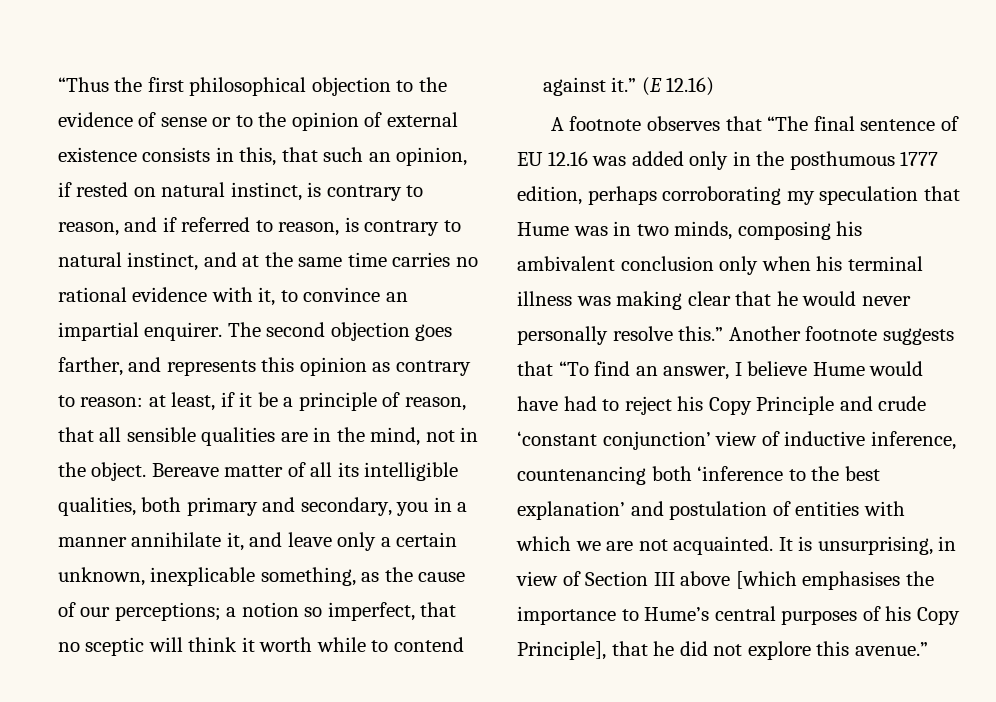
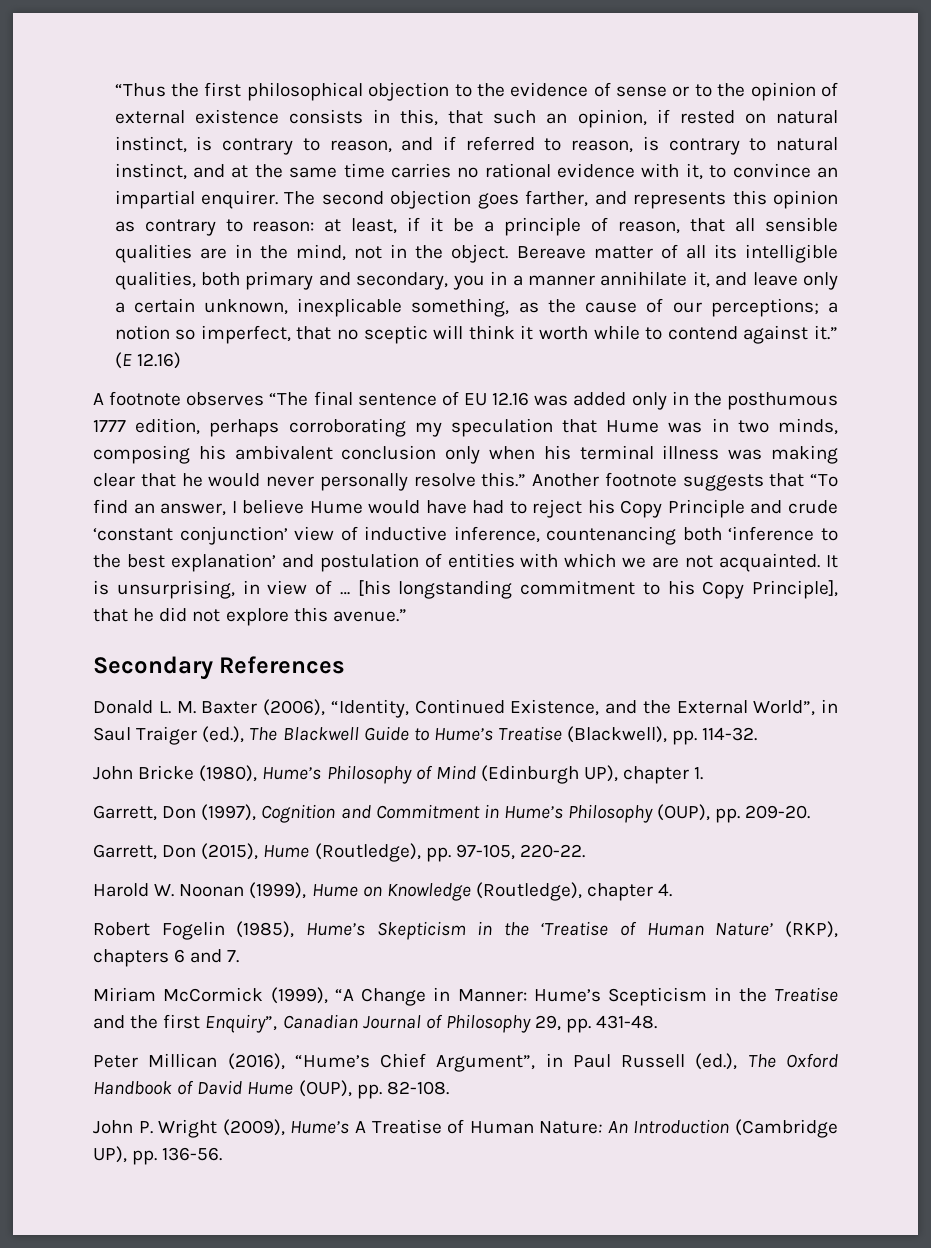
- A footnote observes that “The final sentence of EU 12.16 was added only in the posthumous 1777 edition, perhaps corroborating my speculation that Hume was in two minds, composing his ambivalent conclusion only when his terminal illness was making clear that he would never personally resolve this.”
+ A footnote observes “The final sentence of EU 12.16 was added only in the posthumous 1777 edition, perhaps corroborating my speculation that Hume was in two minds, composing his ambivalent conclusion only when his terminal illness was making clear that he would never personally resolve this.”
- It is unsurprising, in view of Section III above [which emphasises the importance to Hume’s central purposes of his Copy Principle], that he did not explore this avenue.”
+ It is unsurprising, in view of … [his longstanding commitment to his Copy Principle], that he did not explore this avenue.”
+ Secondary References
+ Donald L. M. Baxter (2006), “Identity, Continued Existence, and the External World”, in Saul Traiger (ed.), The Blackwell Guide to Hume’s Treatise (Blackwell), pp. 114-32.
+ John Bricke (1980), Hume’s Philosophy of Mind (Edinburgh UP), chapter 1.
+ Garrett, Don (1997), Cognition and Commitment in Hume’s Philosophy (OUP), pp. 209-20.
+ Garrett, Don (2015), Hume (Routledge), pp. 97-105, 220-22.
+ Harold W. Noonan (1999), Hume on Knowledge (Routledge), chapter 4.
+ Robert Fogelin (1985), Hume’s Skepticism in the ‘Treatise of Human Nature’ (RKP), chapters 6 and 7.
+ Miriam McCormick (1999), “A Change in Manner: Hume’s Scepticism in the Treatise and the first Enquiry”, Canadian Journal of Philosophy 29, pp. 431-48.
+ Peter Millican (2016), “Hume’s Chief Argument”, in Paul Russell (ed.), The Oxford Handbook of David Hume (OUP), pp. 82-108.
+ John P. Wright (2009), Hume’s A Treatise of Human Nature: An Introduction (Cambridge UP), pp. 136-56.

